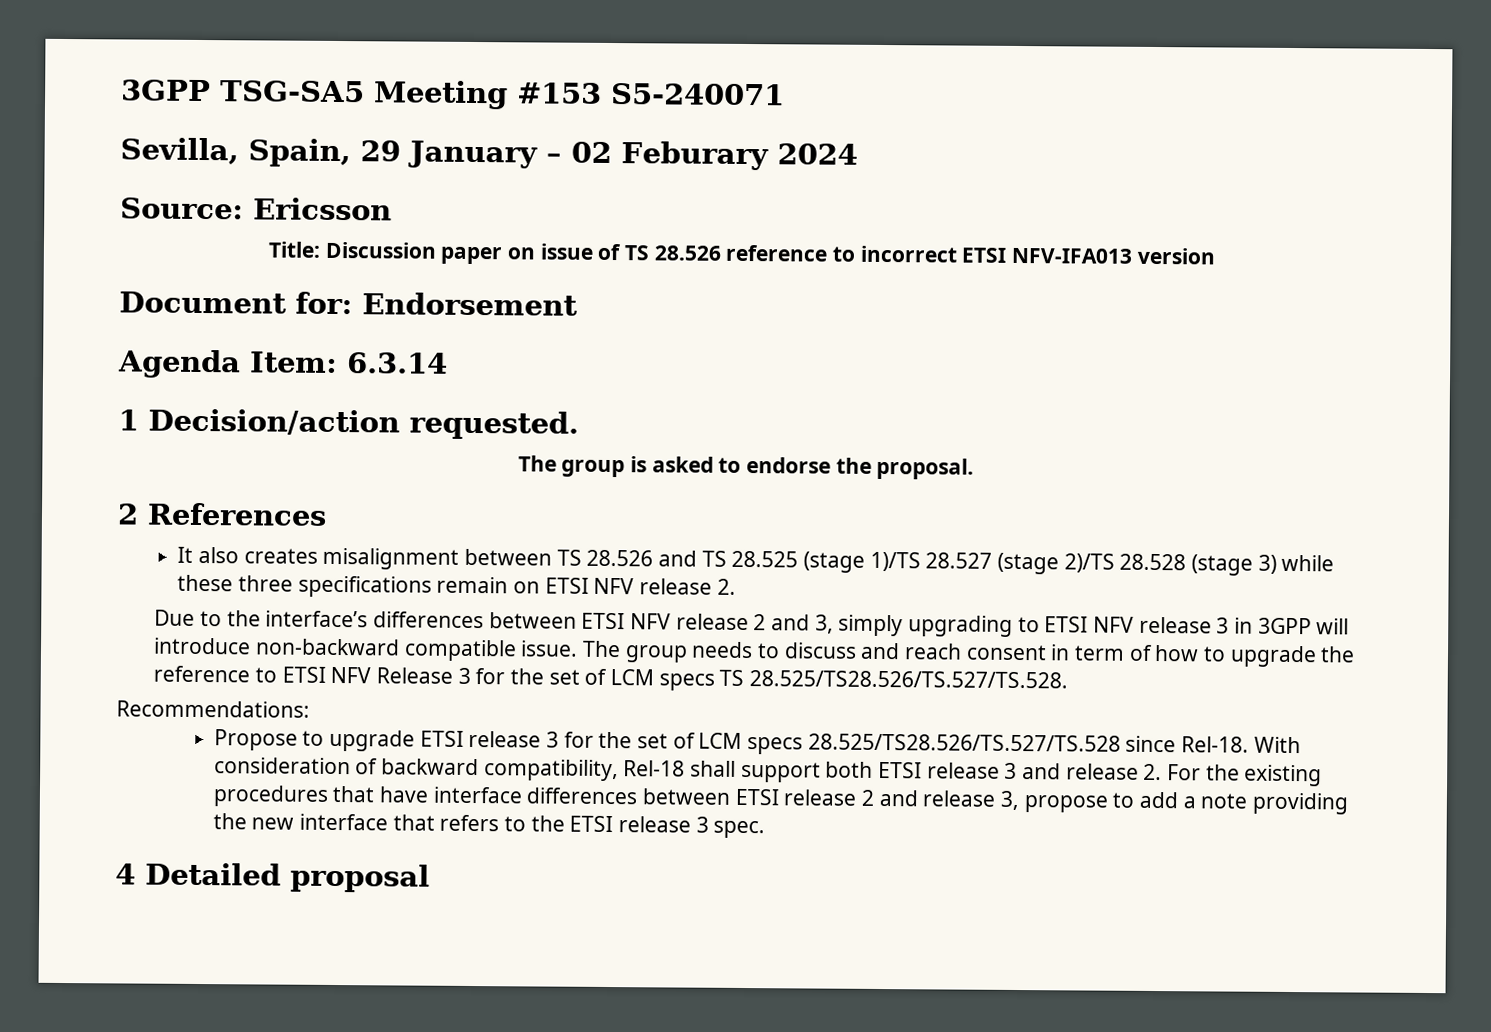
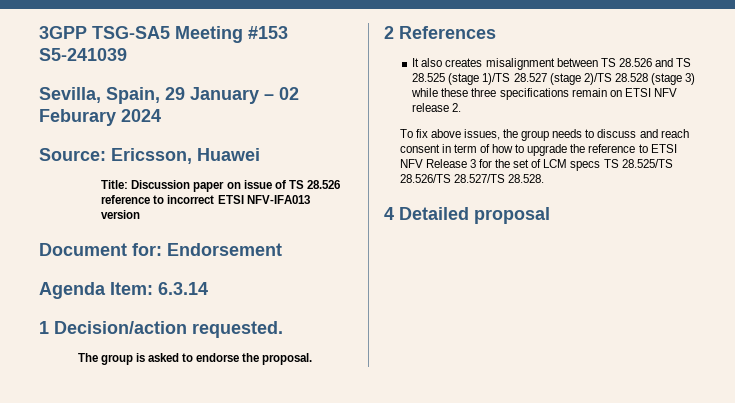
- 3GPP TSG-SA5 Meeting #153 S5-240071
+ 3GPP TSG-SA5 Meeting #153 S5-241039
- Source: Ericsson
+ Source: Ericsson, Huawei
- Due to the interface’s differences between ETSI NFV release 2 and 3, simply upgrading to ETSI NFV release 3 in 3GPP will introduce non-backward compatible issue. The group needs to discuss and reach consent in term of how to upgrade the reference to ETSI NFV Release 3 for the set of LCM specs TS 28.525/TS28.526/TS.527/TS.528.
- Recommendations:
- Propose to upgrade ETSI release 3 for the set of LCM specs 28.525/TS28.526/TS.527/TS.528 since Rel-18. With consideration of backward compatibility, Rel-18 shall support both ETSI release 3 and release 2. For the existing procedures that have interface differences between ETSI release 2 and release 3, propose to add a note providing the new interface that refers to the ETSI release 3 spec.
+ To fix above issues, the group needs to discuss and reach consent in term of how to upgrade the reference to ETSI NFV Release 3 for the set of LCM specs TS 28.525/TS 28.526/TS 28.527/TS 28.528.

